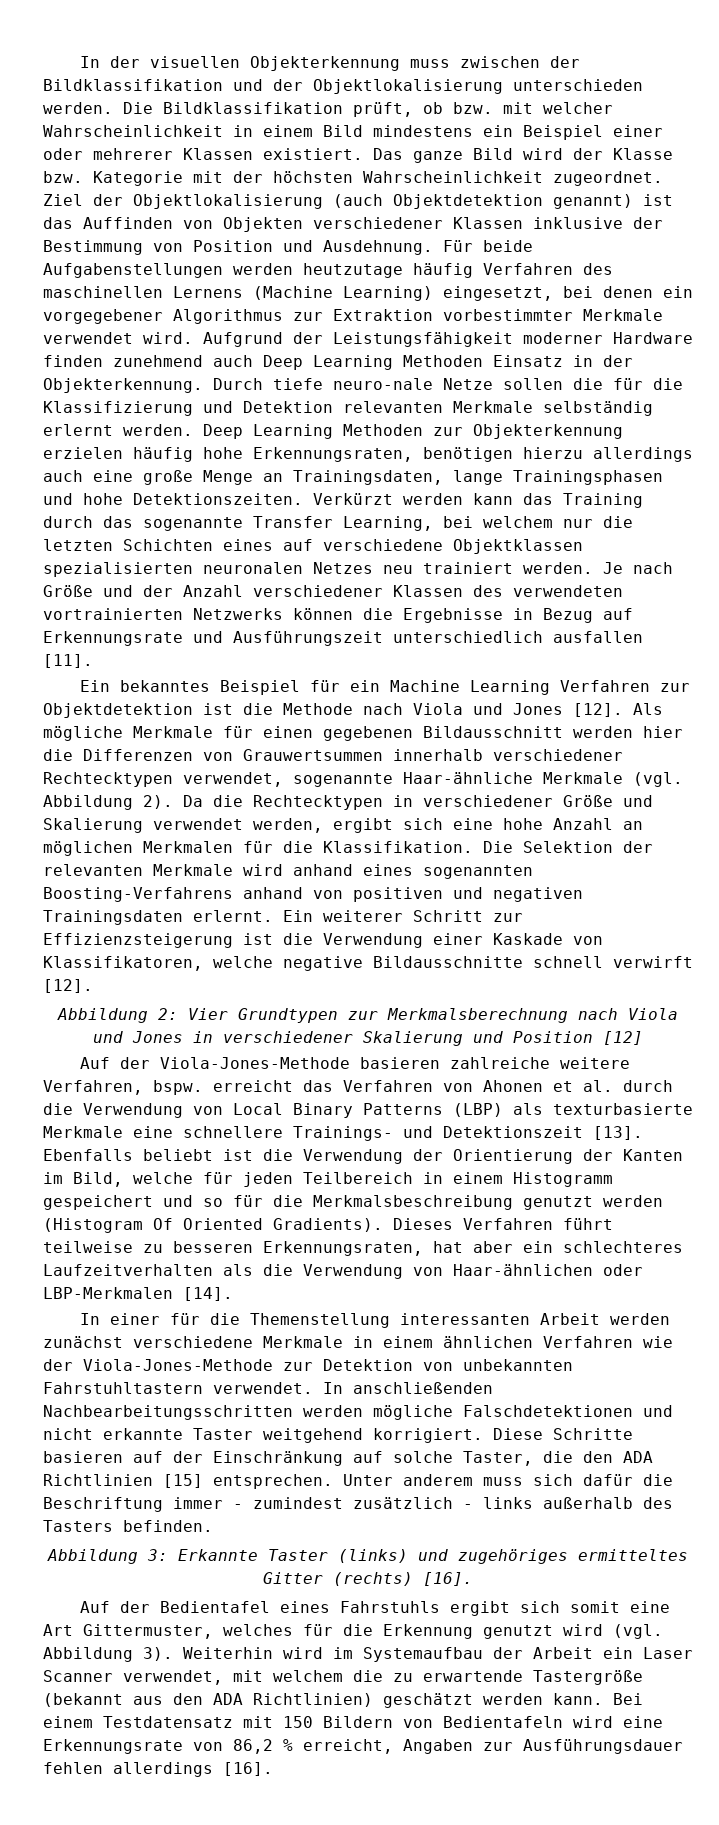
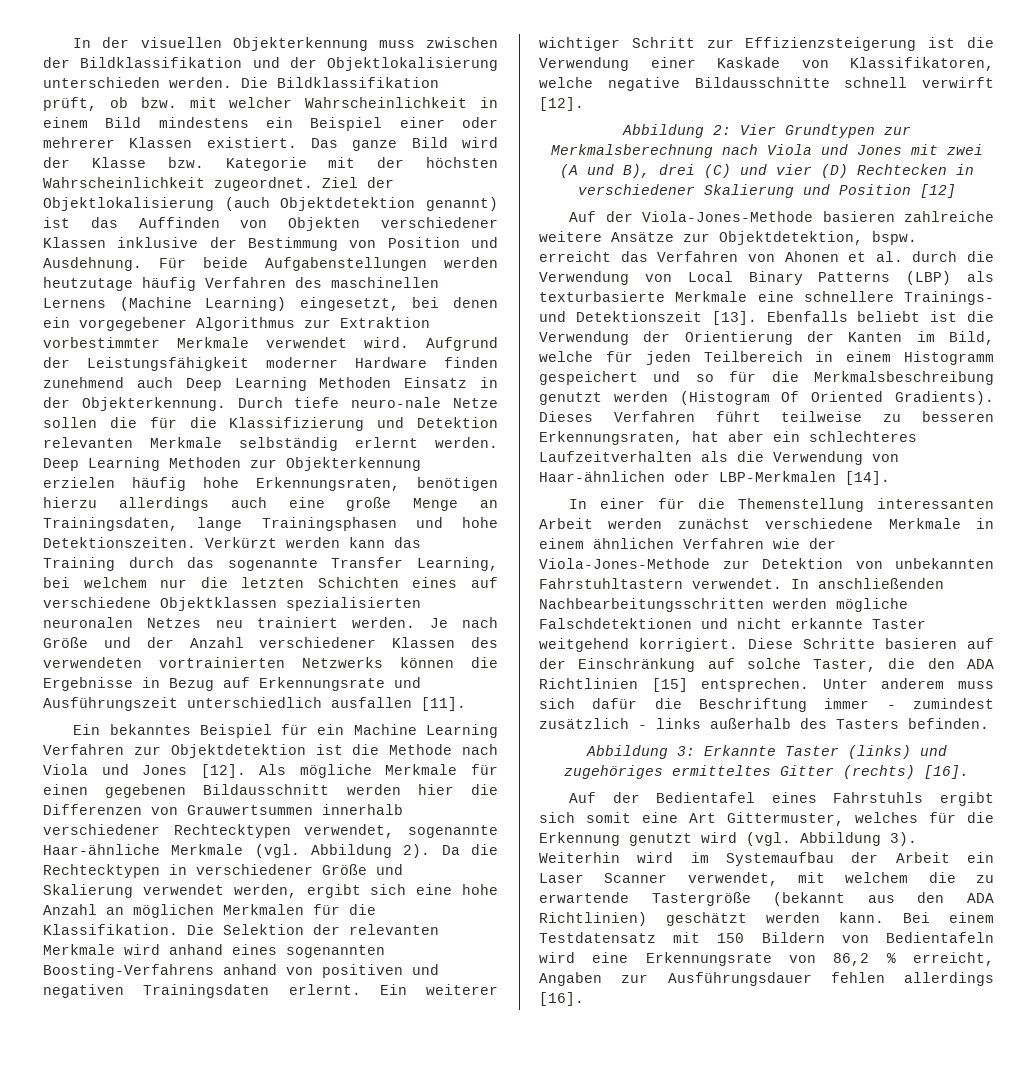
- Ein weiterer Schritt zur Effizienzsteigerung ist die Verwendung einer Kaskade von Klassifikatoren, welche negative Bildausschnitte schnell verwirft [12].
+ Ein weiterer wichtiger Schritt zur Effizienzsteigerung ist die Verwendung einer Kaskade von Klassifikatoren, welche negative Bildausschnitte schnell verwirft [12].
- Abbildung 2: Vier Grundtypen zur Merkmalsberechnung nach Viola und Jones in verschiedener Skalierung und Position [12]
+ Abbildung 2: Vier Grundtypen zur Merkmalsberechnung nach Viola und Jones mit zwei (A und B), drei (C) und vier (D) Rechtecken in verschiedener Skalierung und Position [12]
- Auf der Viola-Jones-Methode basieren zahlreiche weitere Verfahren, bspw. erreicht das Verfahren von Ahonen et al. durch die Verwendung von Local Binary Patterns (LBP) als texturbasierte Merkmale eine schnellere Trainings- und Detektionszeit [13].
+ Auf der Viola-Jones-Methode basieren zahlreiche weitere Ansätze zur Objektdetektion, bspw. erreicht das Verfahren von Ahonen et al. durch die Verwendung von Local Binary Patterns (LBP) als texturbasierte Merkmale eine schnellere Trainings- und Detektionszeit [13].

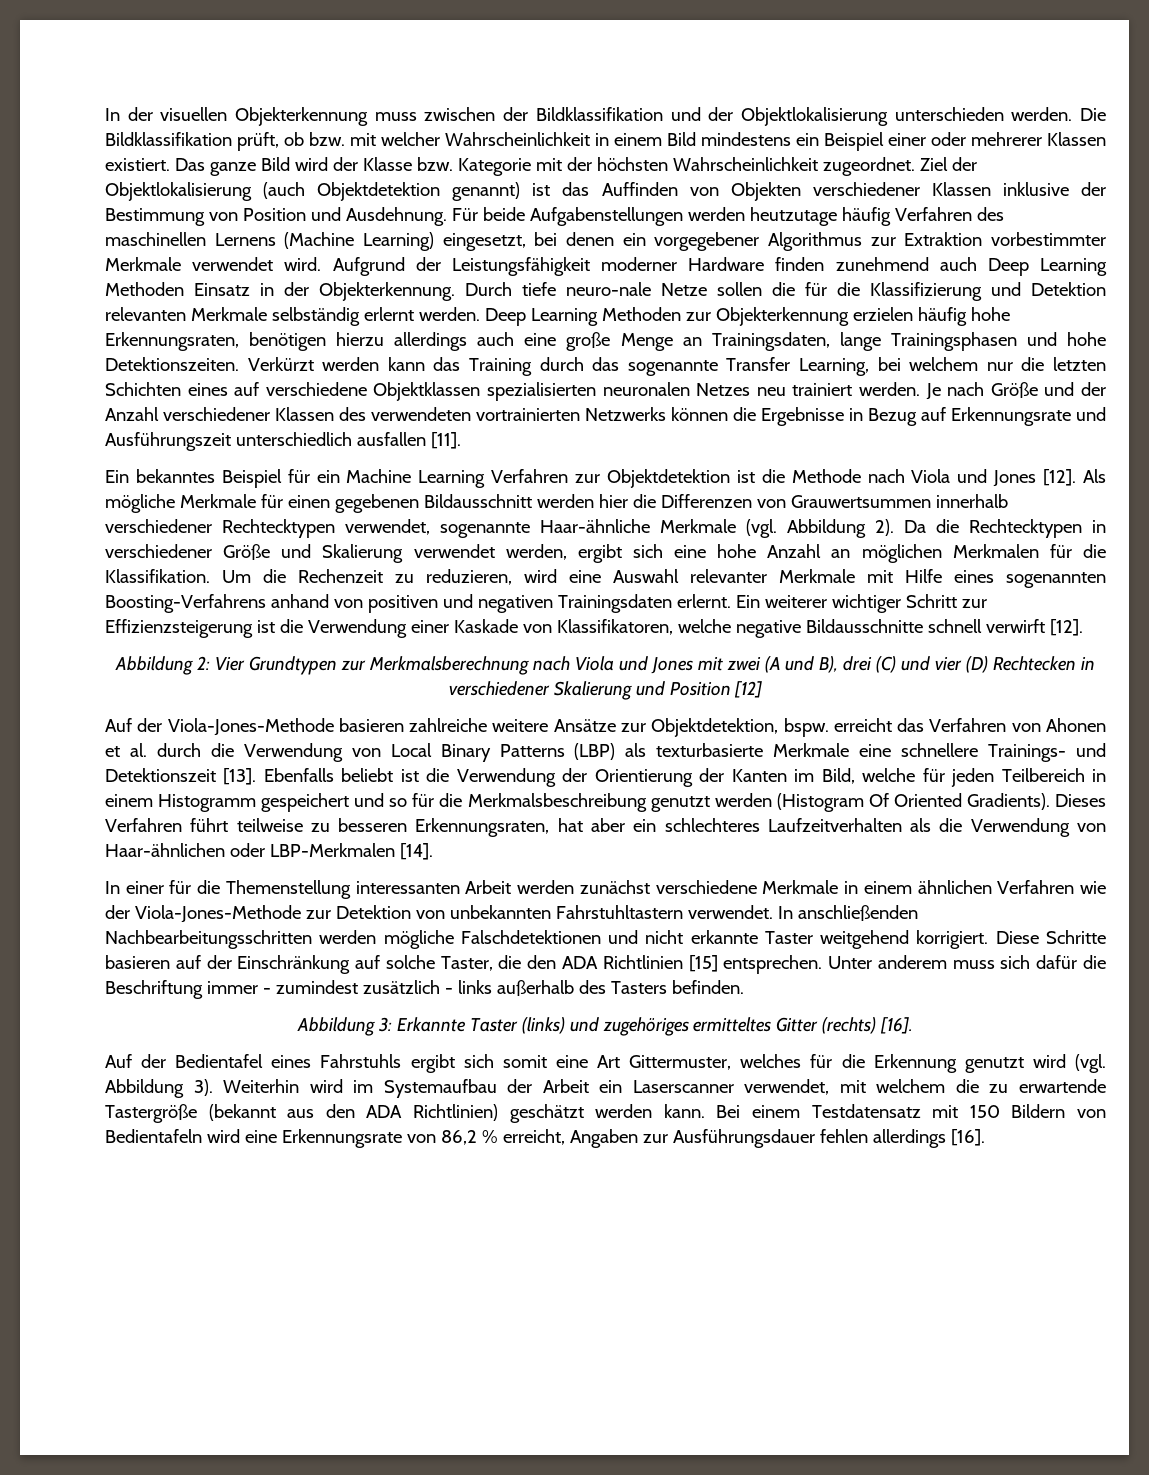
- Die Selektion der relevanten Merkmale wird anhand eines sogenannten Boosting-Verfahrens anhand von positiven und negativen Trainingsdaten erlernt.
+ Um die Rechenzeit zu reduzieren, wird eine Auswahl relevanter Merkmale mit Hilfe eines sogenannten Boosting-Verfahrens anhand von positiven und negativen Trainingsdaten erlernt.
- Weiterhin wird im Systemaufbau der Arbeit ein Laser Scanner verwendet, mit welchem die zu erwartende Tastergröße (bekannt aus den ADA Richtlinien) geschätzt werden kann.
+ Weiterhin wird im Systemaufbau der Arbeit ein Laserscanner verwendet, mit welchem die zu erwartende Tastergröße (bekannt aus den ADA Richtlinien) geschätzt werden kann.

